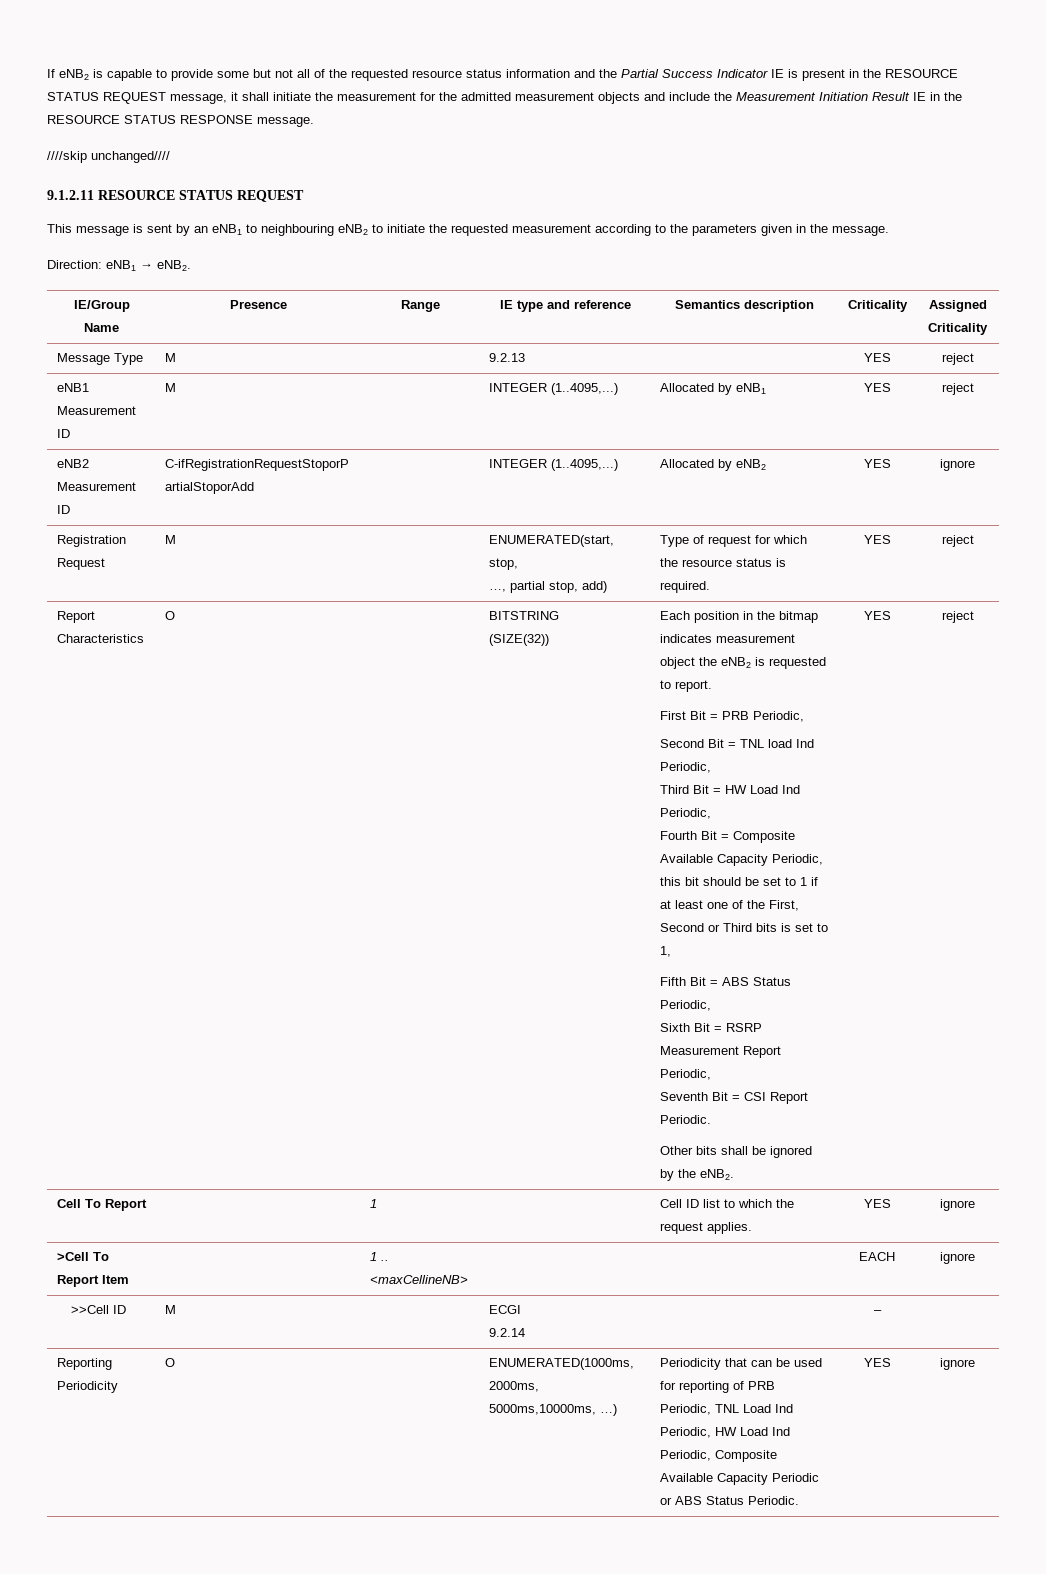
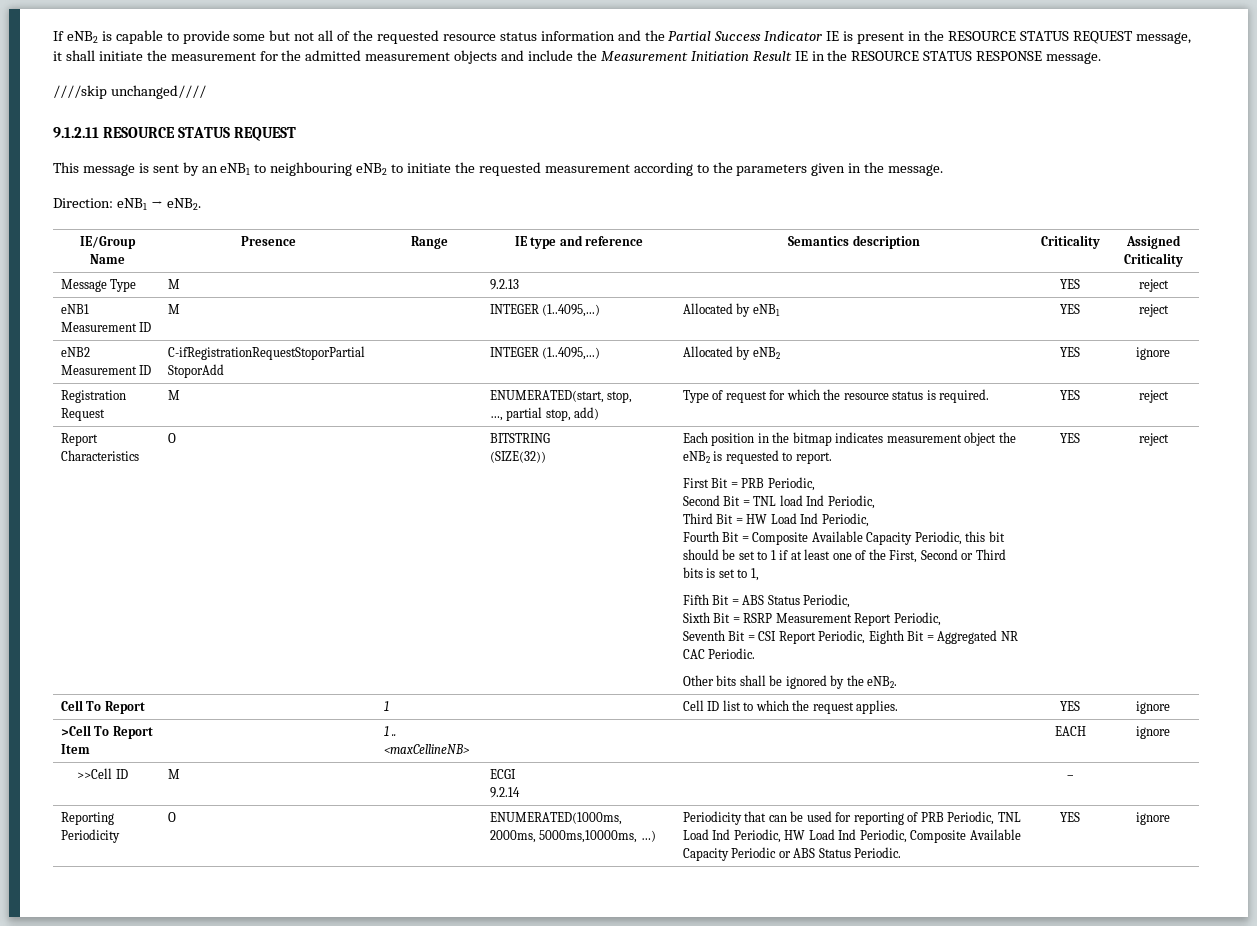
- Seventh Bit = CSI Report Periodic.
+ Seventh Bit = CSI Report Periodic, Eighth Bit = Aggregated NR CAC Periodic.

